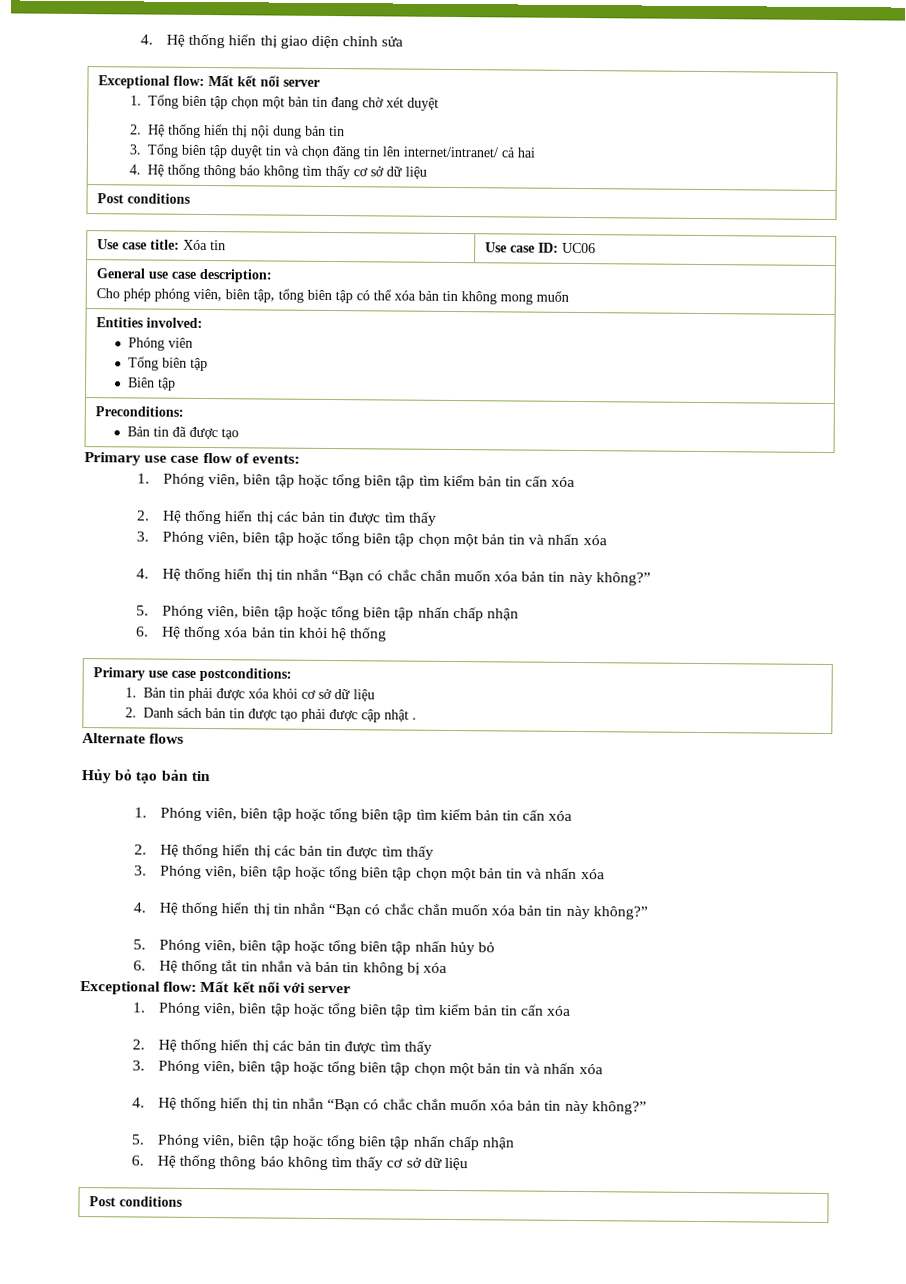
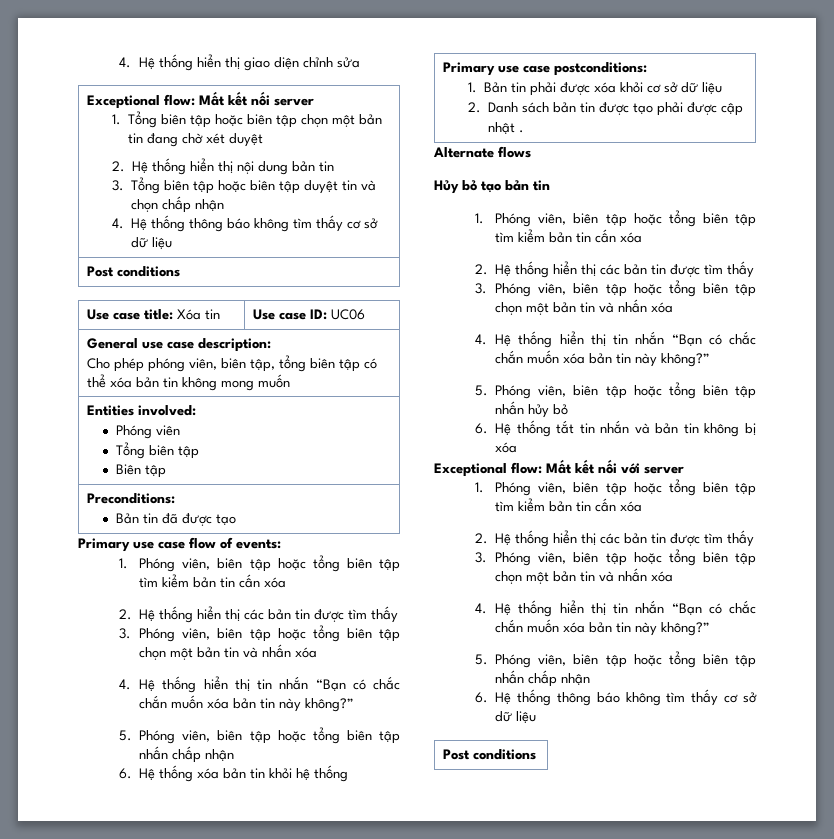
- 1. Tổng biên tập chọn một bản tin đang chờ xét duyệt
+ 1. Tổng biên tập hoặc biên tập chọn một bản tin đang chờ xét duyệt
- 3. Tổng biên tập duyệt tin và chọn đăng tin lên internet/intranet/ cả hai
+ 3. Tổng biên tập hoặc biên tập duyệt tin và chọn chấp nhận

